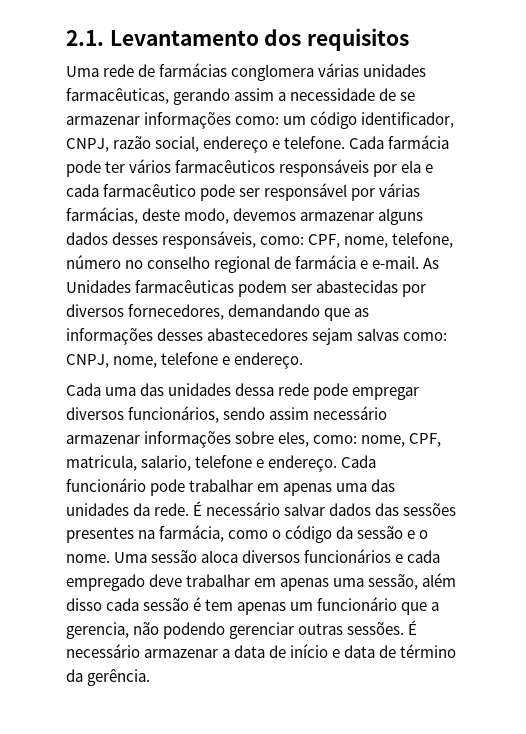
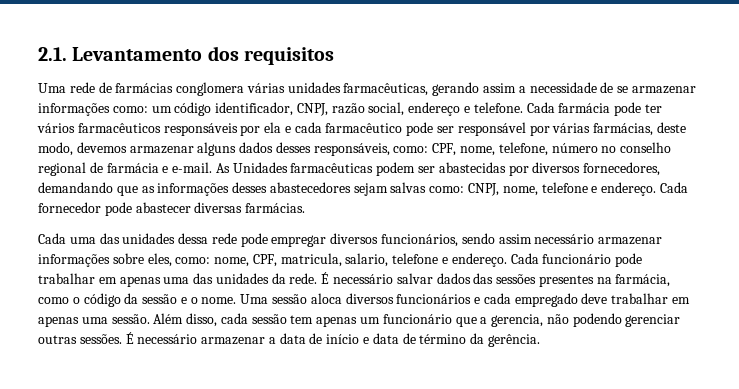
+ Cada fornecedor pode abastecer diversas farmácias.
- Uma sessão aloca diversos funcionários e cada empregado deve trabalhar em apenas uma sessão, além disso cada sessão é tem apenas um funcionário que a gerencia, não podendo gerenciar outras sessões.
+ Uma sessão aloca diversos funcionários e cada empregado deve trabalhar em apenas uma sessão. Além disso, cada sessão tem apenas um funcionário que a gerencia, não podendo gerenciar outras sessões.

